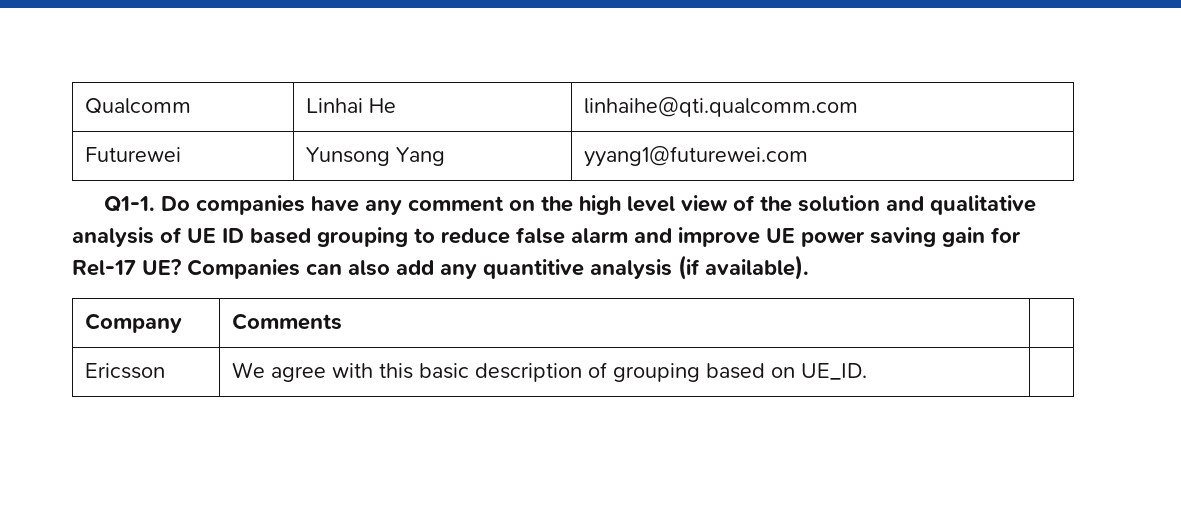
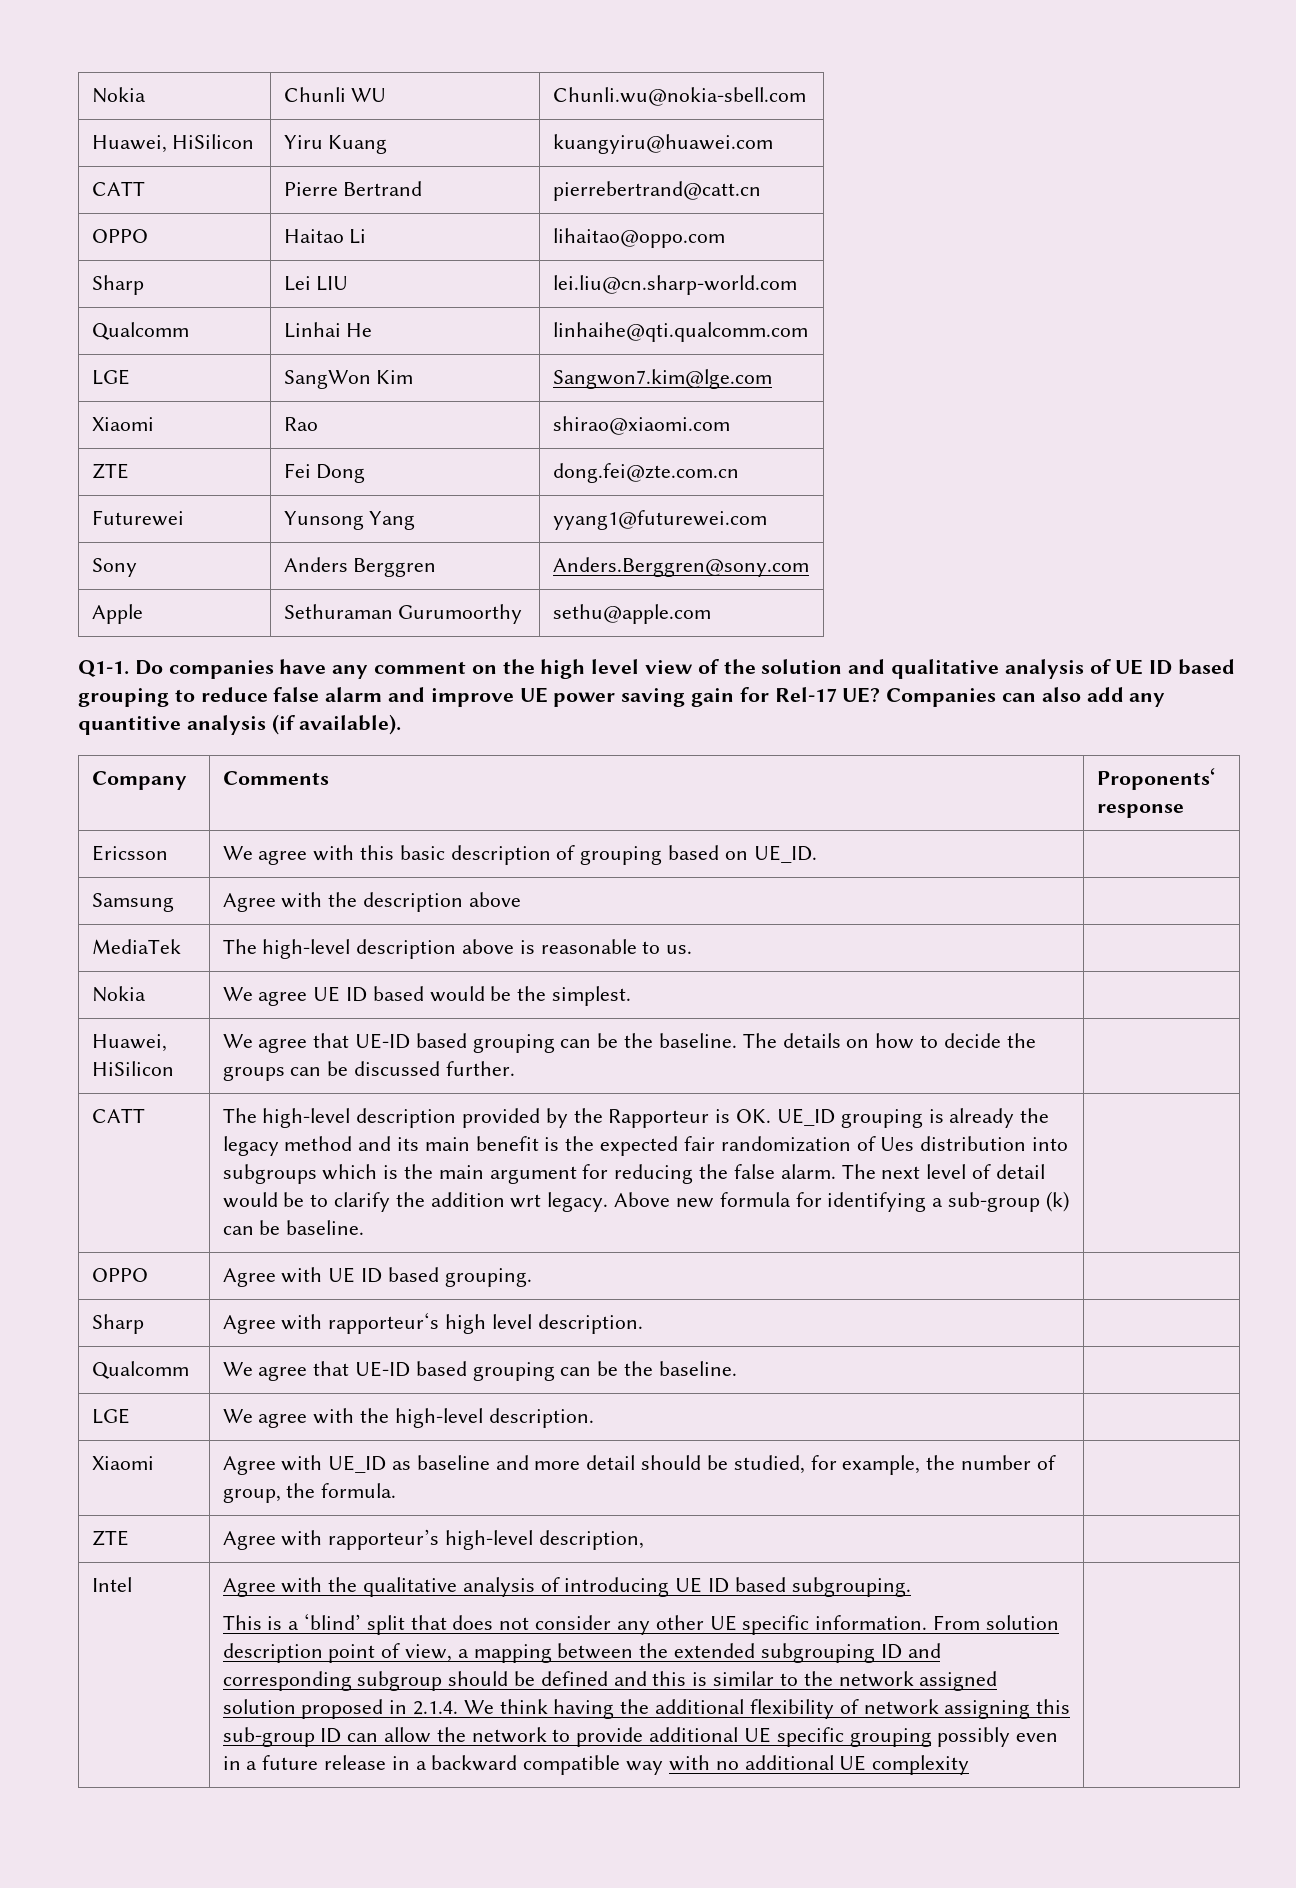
+ Nokia | Chunli WU | Chunli.wu@nokia-sbell.com
+ Huawei, HiSilicon | Yiru Kuang | kuangyiru@huawei.com
+ CATT | Pierre Bertrand | pierrebertrand@catt.cn
+ OPPO | Haitao Li | lihaitao@oppo.com
+ Sharp | Lei LIU | lei.liu@cn.sharp-world.com
  Qualcomm | Linhai He | linhaihe@qti.qualcomm.com
+ LGE | SangWon Kim | Sangwon7.kim@lge.com
+ Xiaomi | Rao | shirao@xiaomi.com
+ ZTE | Fei Dong | dong.fei@zte.com.cn
  Futurewei | Yunsong Yang | yyang1@futurewei.com
+ Sony | Anders Berggren | Anders.Berggren@sony.com
+ Apple | Sethuraman Gurumoorthy | sethu@apple.com
- Company | Comments |
+ Company | Comments | Proponents‘ response
+ Samsung | Agree with the description above |
+ MediaTek | The high-level description above is reasonable to us. |
+ Nokia | We agree UE ID based would be the simplest. |
+ Huawei, HiSilicon | We agree that UE-ID based grouping can be the baseline. The details on how to decide the groups can be discussed further. |
+ CATT | The high-level description provided by the Rapporteur is OK. UE_ID grouping is already the legacy method and its main benefit is the expected fair randomization of Ues distribution into subgroups which is the main argument for reducing the false alarm. The next level of detail would be to clarify the addition wrt legacy. Above new formula for identifying a sub-group (k) can be baseline. |
+ OPPO | Agree with UE ID based grouping. |
+ Sharp | Agree with rapporteur‘s high level description. |
+ Qualcomm | We agree that UE-ID based grouping can be the baseline. |
+ LGE | We agree with the high-level description. |
+ Xiaomi | Agree with UE_ID as baseline and more detail should be studied, for example, the number of group, the formula. |
+ ZTE | Agree with rapporteur’s high-level description, |
+ Intel | Agree with the qualitative analysis of introducing UE ID based subgrouping.
+ This is a ‘blind’ split that does not consider any other UE specific information. From solution description point of view, a mapping between the extended subgrouping ID and corresponding subgroup should be defined and this is similar to the network assigned solution proposed in 2.1.4. We think having the additional flexibility of network assigning this sub-group ID can allow the network to provide additional UE specific grouping possibly even in a future release in a backward compatible way with no additional UE complexity

